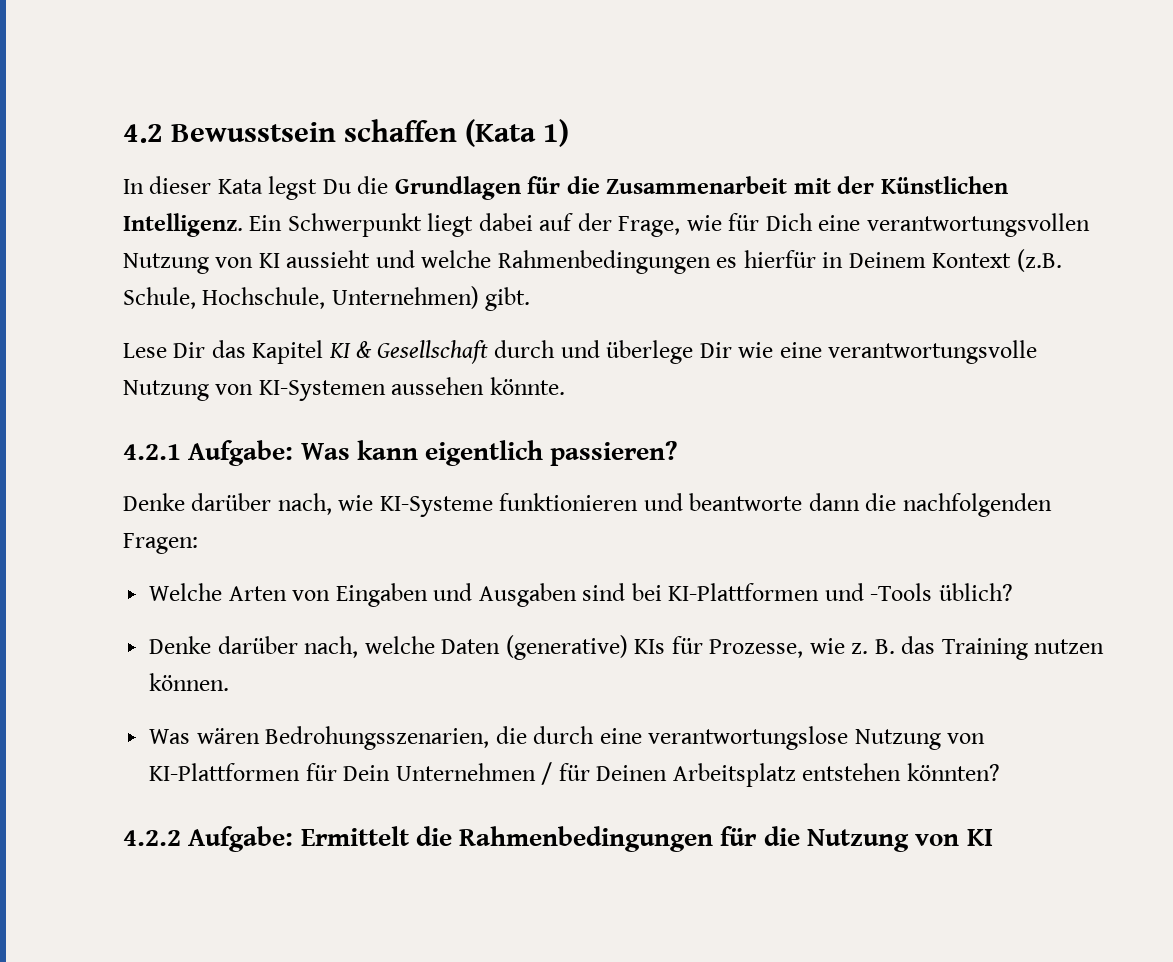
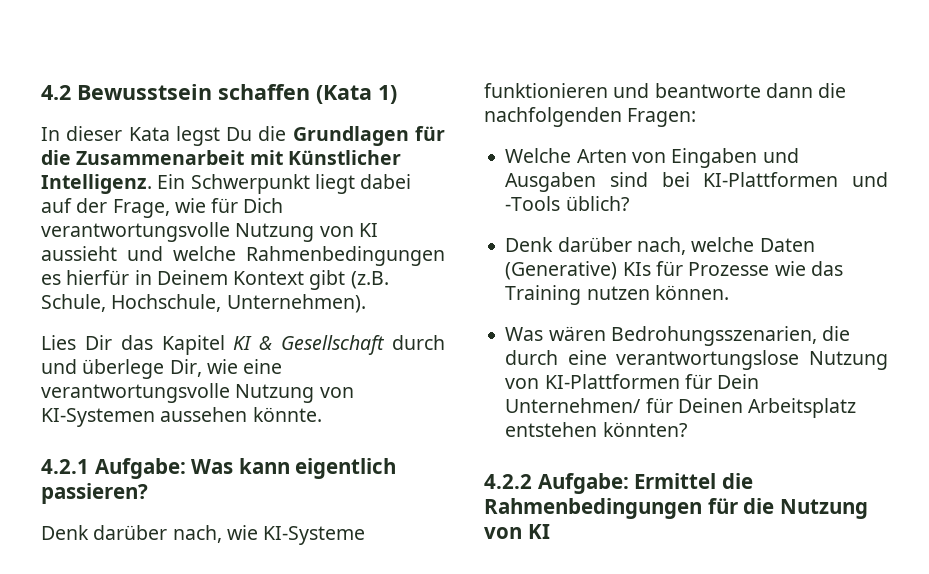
- In dieser Kata legst Du die Grundlagen für die Zusammenarbeit mit der Künstlichen Intelligenz.
+ In dieser Kata legst Du die Grundlagen für die Zusammenarbeit mit Künstlicher Intelligenz.
- Ein Schwerpunkt liegt dabei auf der Frage, wie für Dich eine verantwortungsvollen Nutzung von KI aussieht und welche Rahmenbedingungen es hierfür in Deinem Kontext (z.B. Schule, Hochschule, Unternehmen) gibt.
- Lese Dir das Kapitel KI & Gesellschaft durch und überlege Dir wie eine verantwortungsvolle Nutzung von KI-Systemen aussehen könnte.
+ Ein Schwerpunkt liegt dabei auf der Frage, wie für Dich verantwortungsvolle Nutzung von KI aussieht und welche Rahmenbedingungen es hierfür in Deinem Kontext gibt (z.B. Schule, Hochschule, Unternehmen).
+ Lies Dir das Kapitel KI & Gesellschaft durch und überlege Dir, wie eine verantwortungsvolle Nutzung von KI-Systemen aussehen könnte.
- Denke darüber nach, wie KI-Systeme funktionieren und beantworte dann die nachfolgenden Fragen:
+ Denk darüber nach, wie KI-Systeme funktionieren und beantworte dann die nachfolgenden Fragen:
- Denke darüber nach, welche Daten (generative) KIs für Prozesse, wie z. B. das Training nutzen können.
+ Denk darüber nach, welche Daten (Generative) KIs für Prozesse wie das Training nutzen können.
- Was wären Bedrohungsszenarien, die durch eine verantwortungslose Nutzung von KI-Plattformen für Dein Unternehmen / für Deinen Arbeitsplatz entstehen könnten?
+ Was wären Bedrohungsszenarien, die durch eine verantwortungslose Nutzung von KI-Plattformen für Dein Unternehmen/ für Deinen Arbeitsplatz entstehen könnten?
- 4.2.2 Aufgabe: Ermittelt die Rahmenbedingungen für die Nutzung von KI
+ 4.2.2 Aufgabe: Ermittel die Rahmenbedingungen für die Nutzung von KI

